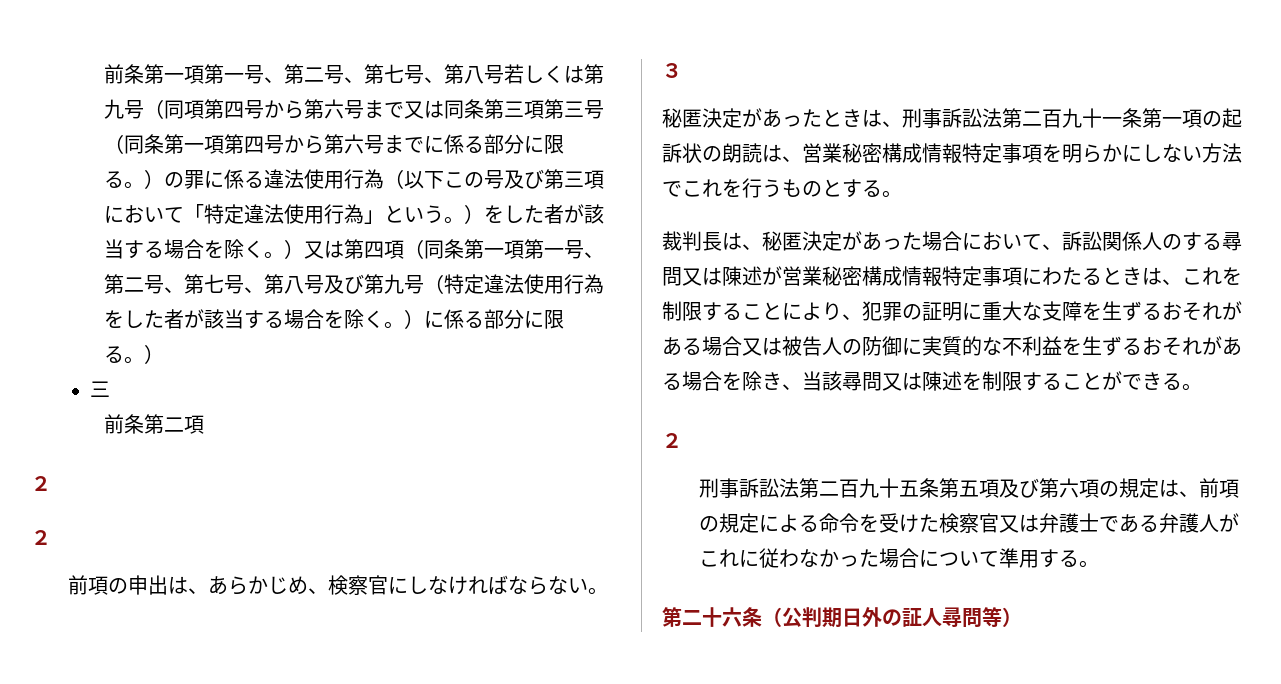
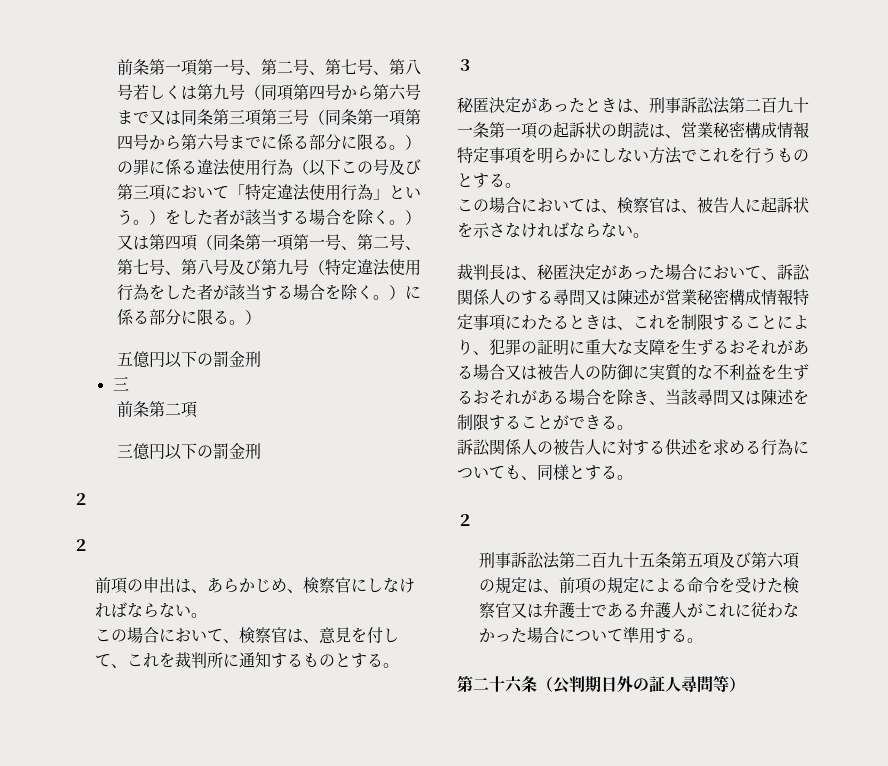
+ 五億円以下の罰金刑
+ 三億円以下の罰金刑
+ この場合において、検察官は、意見を付して、これを裁判所に通知するものとする。
+ この場合においては、検察官は、被告人に起訴状を示さなければならない。
+ 訴訟関係人の被告人に対する供述を求める行為についても、同様とする。

